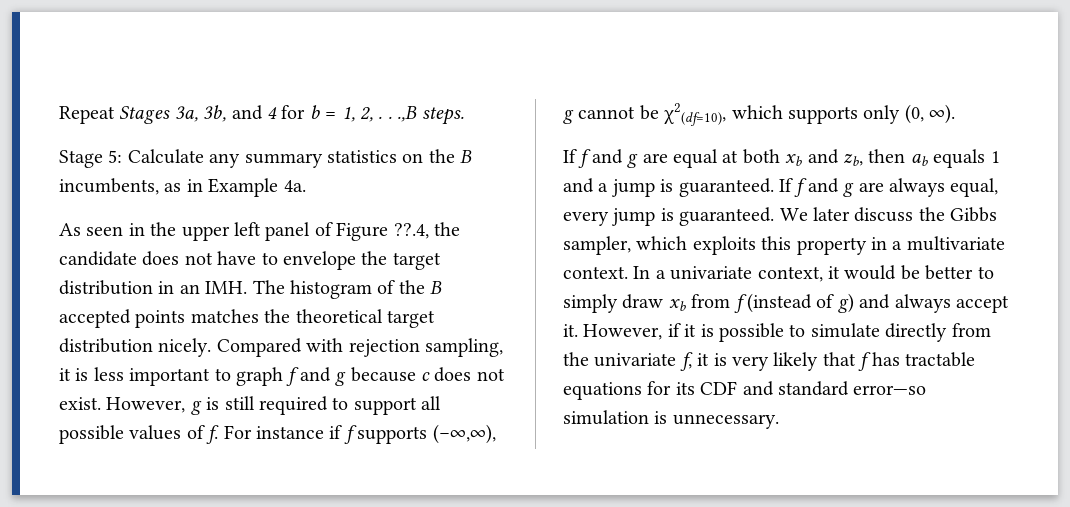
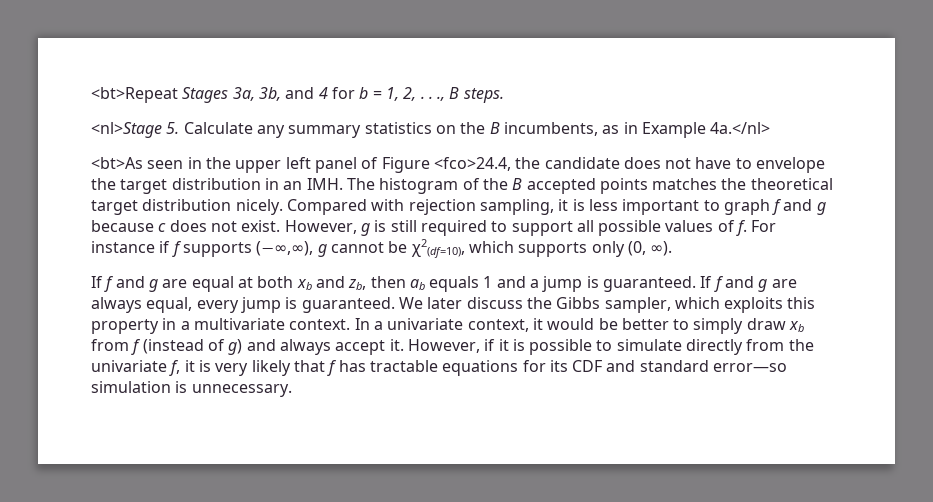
- Repeat Stages 3a, 3b, and 4 for b = 1, 2, . . .,B steps.
+ <bt>Repeat Stages 3a, 3b, and 4 for b = 1, 2, . . ., B steps.
- Stage 5: Calculate any summary statistics on the B incumbents, as in Example 4a.
- As seen in the upper left panel of Figure ??.4, the candidate does not have to envelope the target distribution in an IMH. The histogram of the B accepted points matches the theoretical target distribution nicely.
+ <nl>Stage 5. Calculate any summary statistics on the B incumbents, as in Example 4a.</nl>
+ <bt>As seen in the upper left panel of Figure <fco>24.4, the candidate does not have to envelope the target distribution in an IMH. The histogram of the B accepted points matches the theoretical target distribution nicely.

